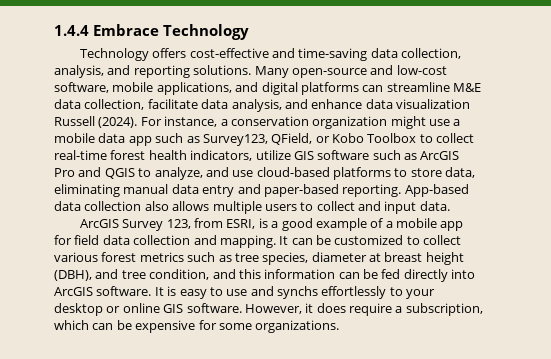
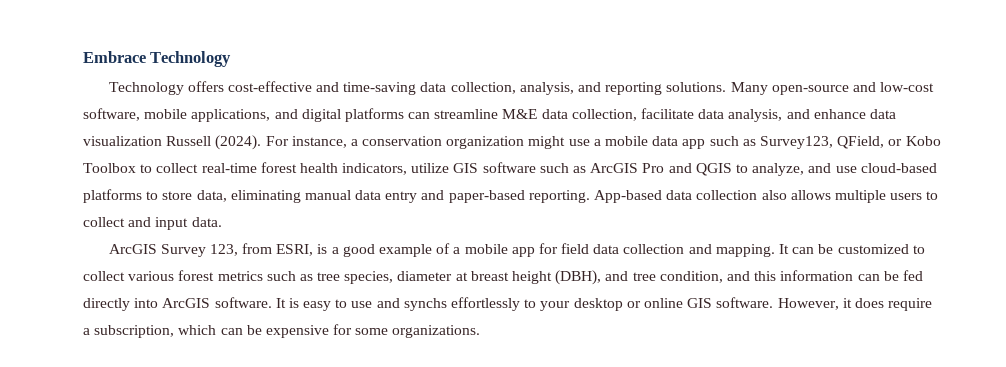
- 1.4.4 Embrace Technology
+ Embrace Technology

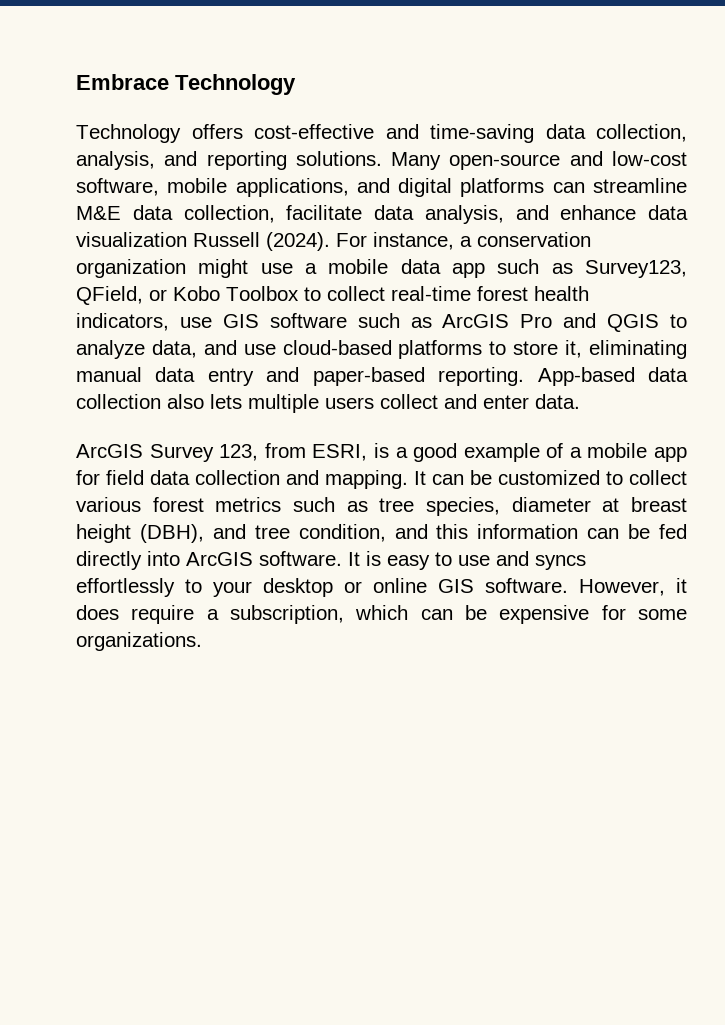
- For instance, a conservation organization might use a mobile data app such as Survey123, QField, or Kobo Toolbox to collect real-time forest health indicators, utilize GIS software such as ArcGIS Pro and QGIS to analyze, and use cloud-based platforms to store data, eliminating manual data entry and paper-based reporting.
+ For instance, a conservation organization might use a mobile data app such as Survey123, QField, or Kobo Toolbox to collect real-time forest health indicators, use GIS software such as ArcGIS Pro and QGIS to analyze data, and use cloud-based platforms to store it, eliminating manual data entry and paper-based reporting.
- App-based data collection also allows multiple users to collect and input data.
+ App-based data collection also lets multiple users collect and enter data.
- It is easy to use and synchs effortlessly to your desktop or online GIS software.
+ It is easy to use and syncs effortlessly to your desktop or online GIS software.

